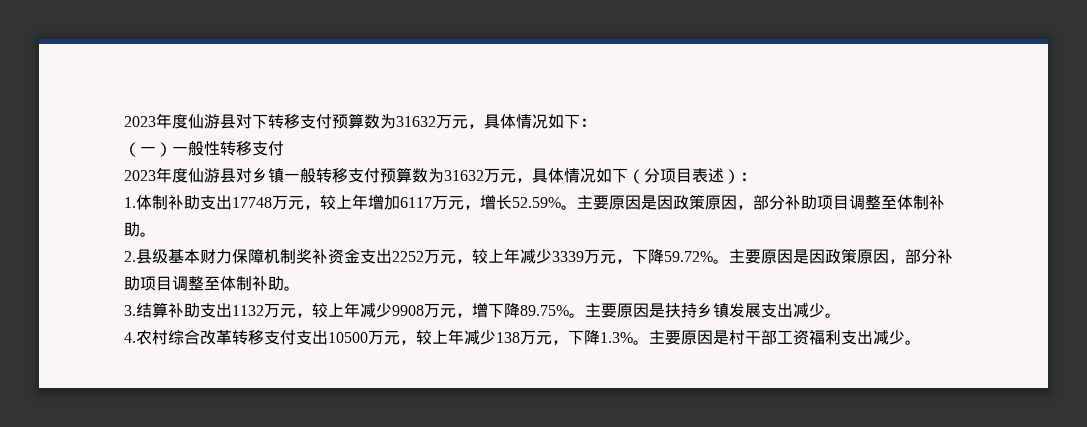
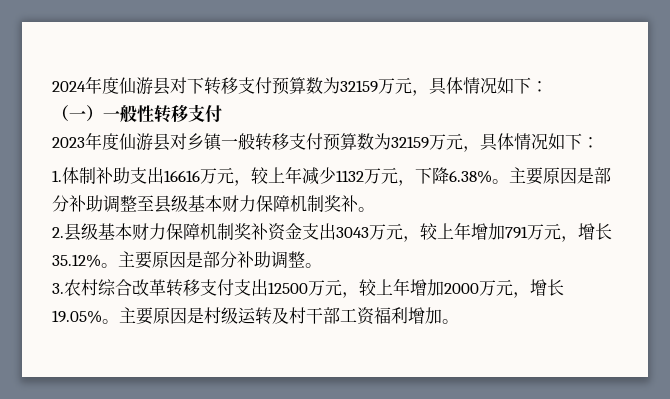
- 2023年度仙游县对下转移支付预算数为31632万元，具体情况如下：
+ 2024年度仙游县对下转移支付预算数为32159万元，具体情况如下：
- 2023年度仙游县对乡镇一般转移支付预算数为31632万元，具体情况如下（分项目表述）：
+ 2023年度仙游县对乡镇一般转移支付预算数为32159万元，具体情况如下：
- 1.体制补助支出17748万元，较上年增加6117万元，增长52.59%。主要原因是因政策原因，部分补助项目调整至体制补助。
+ 1.体制补助支出16616万元，较上年减少1132万元，下降6.38%。主要原因是部分补助调整至县级基本财力保障机制奖补。
- 2.县级基本财力保障机制奖补资金支出2252万元，较上年减少3339万元，下降59.72%。主要原因是因政策原因，部分补助项目调整至体制补助。
- 3.结算补助支出1132万元，较上年减少9908万元，增下降89.75%。主要原因是扶持乡镇发展支出减少。
- 4.农村综合改革转移支付支出10500万元，较上年减少138万元，下降1.3%。
+ 2.县级基本财力保障机制奖补资金支出3043万元，较上年增加791万元，增长35.12%。主要原因是部分补助调整。
+ 3.农村综合改革转移支付支出12500万元，较上年增加2000万元，增长19.05%。
- 主要原因是村干部工资福利支出减少。
+ 主要原因是村级运转及村干部工资福利增加。

